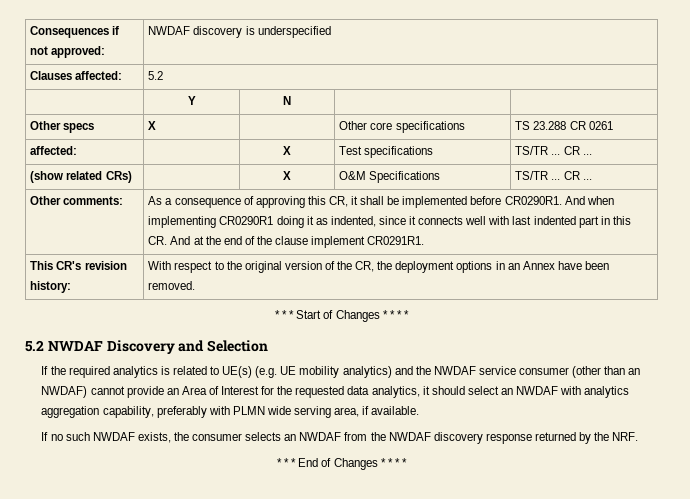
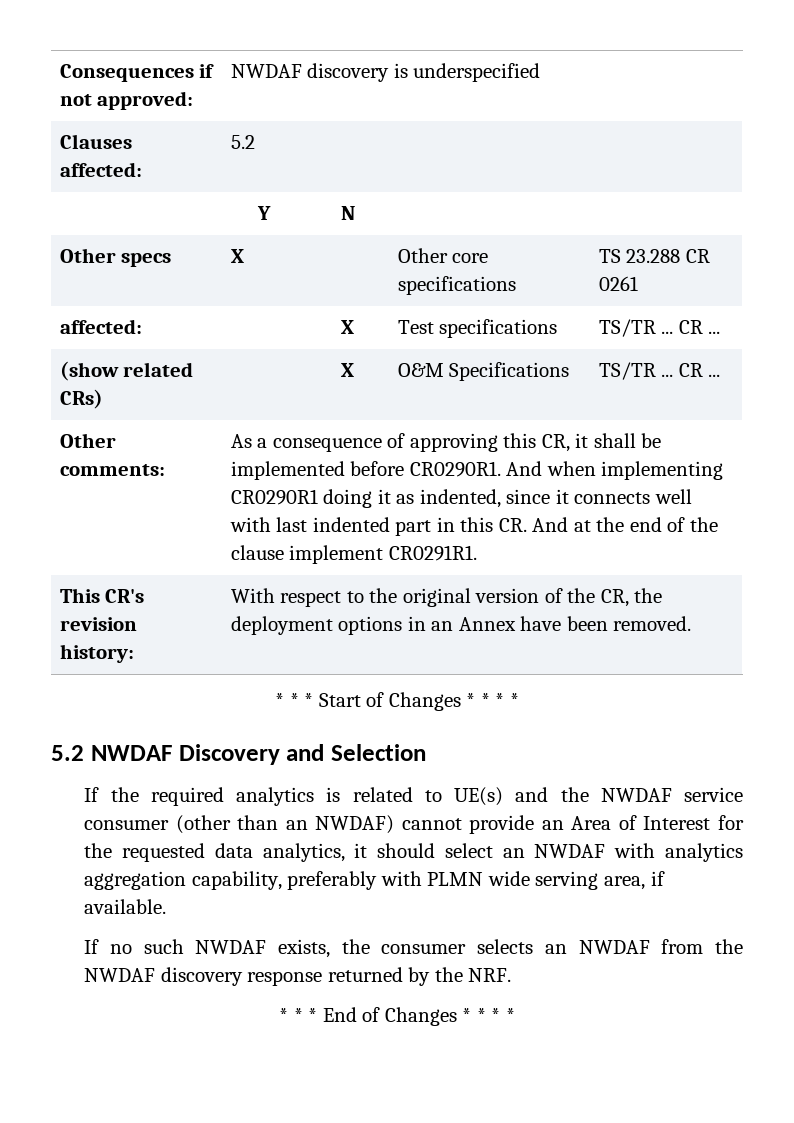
- If the required analytics is related to UE(s) (e.g. UE mobility analytics) and the NWDAF service consumer (other than an NWDAF) cannot provide an Area of Interest for the requested data analytics, it should select an NWDAF with analytics aggregation capability, preferably with PLMN wide serving area, if available.
+ If the required analytics is related to UE(s) and the NWDAF service consumer (other than an NWDAF) cannot provide an Area of Interest for the requested data analytics, it should select an NWDAF with analytics aggregation capability, preferably with PLMN wide serving area, if available.

